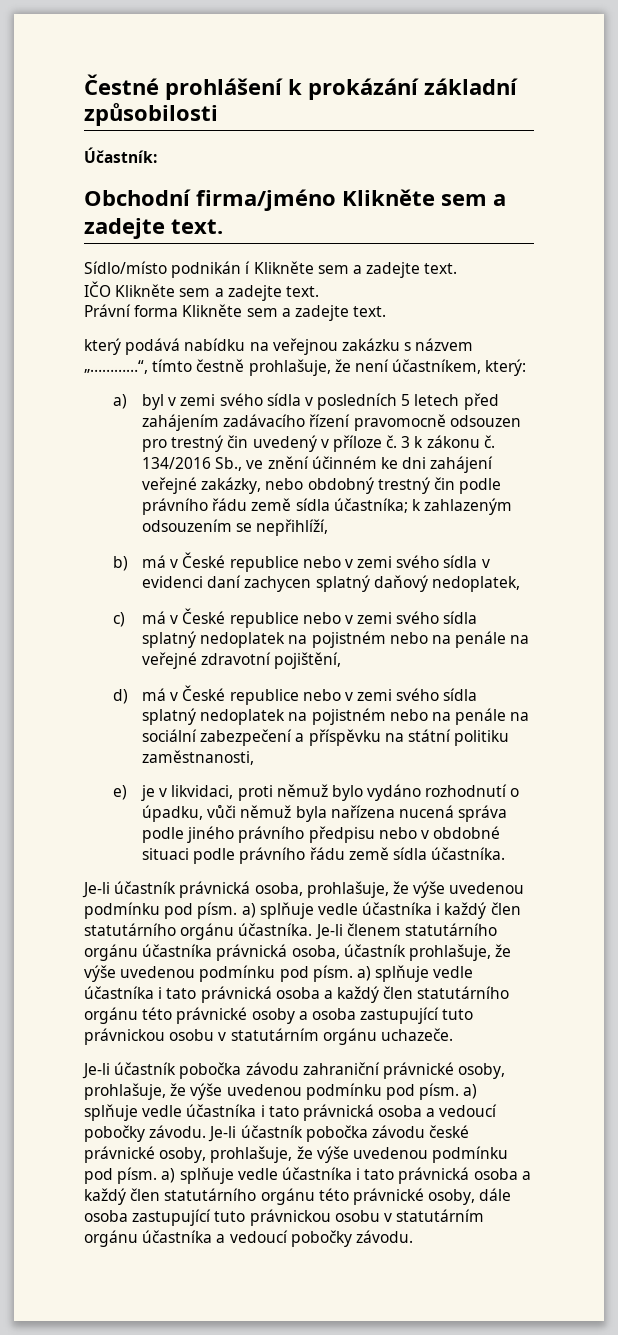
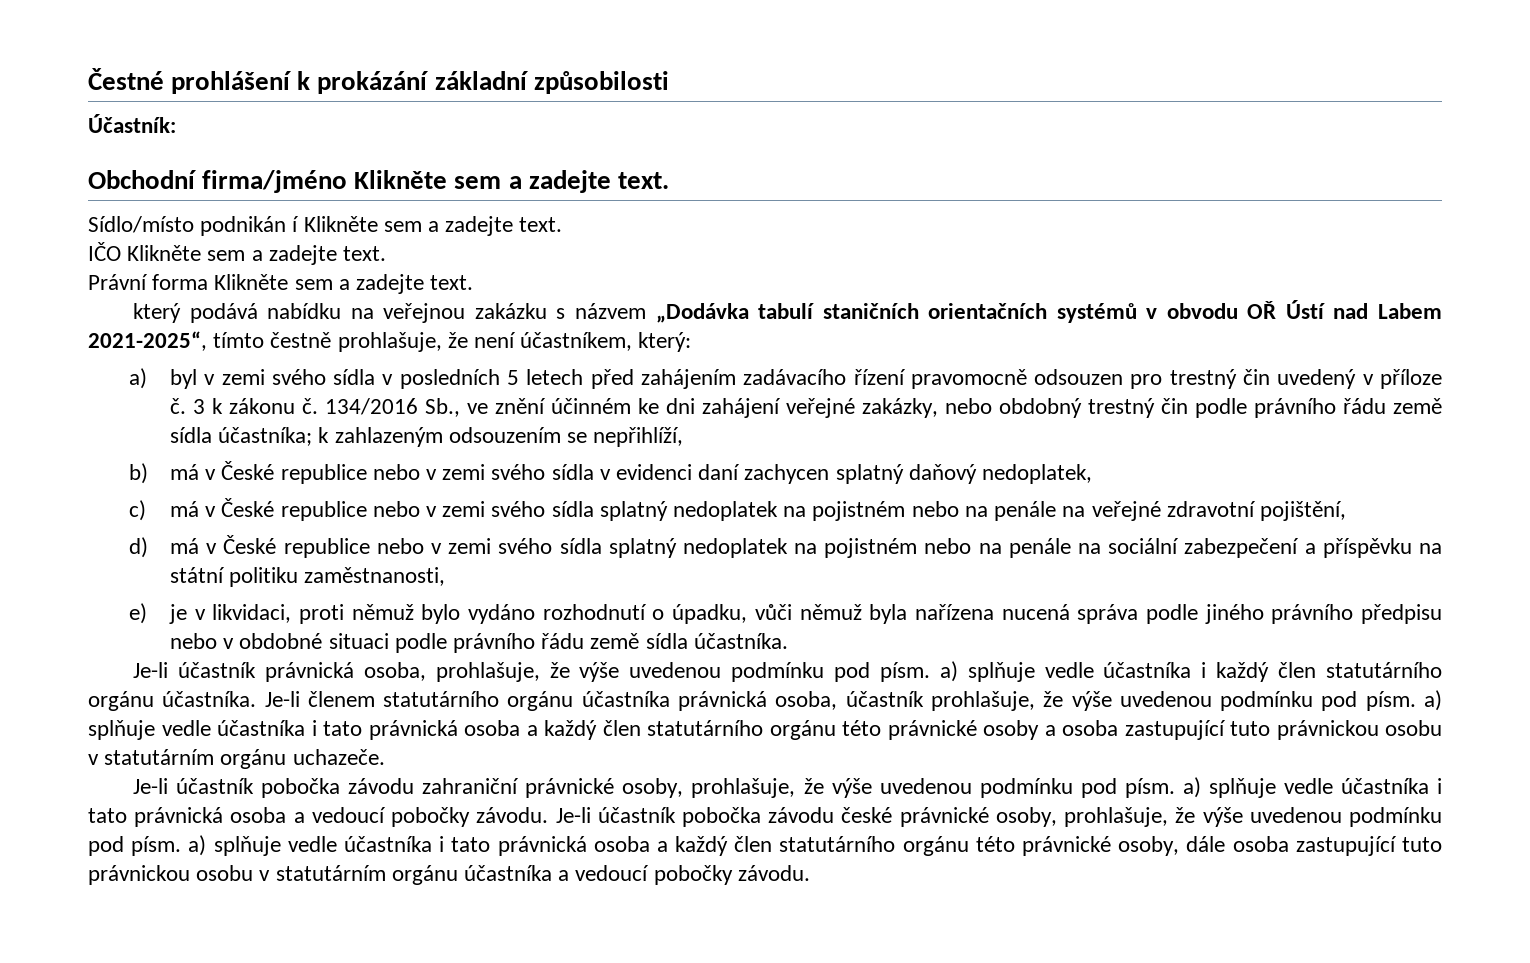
- který podává nabídku na veřejnou zakázku s názvem „…………“, tímto čestně prohlašuje, že není účastníkem, který:
+ který podává nabídku na veřejnou zakázku s názvem „Dodávka tabulí staničních orientačních systémů v obvodu OŘ Ústí nad Labem 2021-2025“, tímto čestně prohlašuje, že není účastníkem, který:

